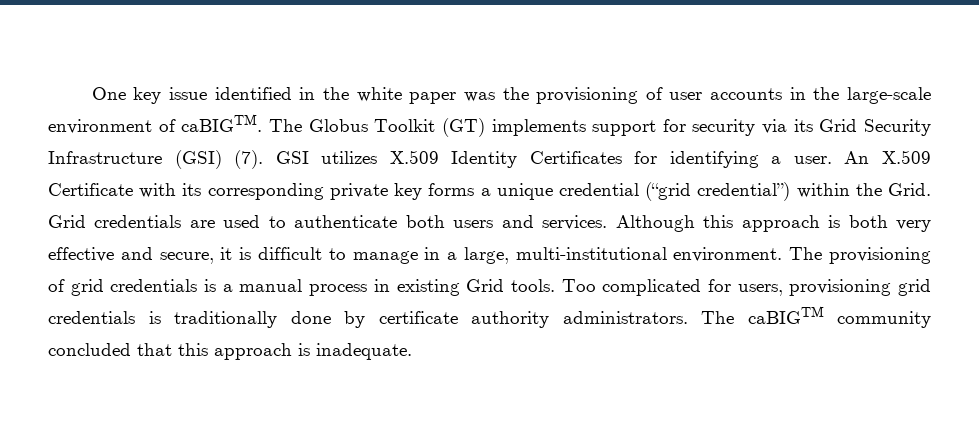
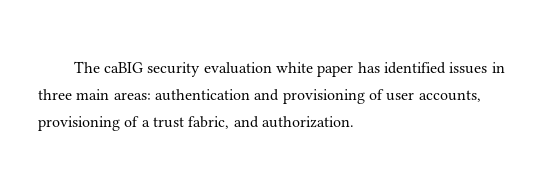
- One key issue identified in the white paper was the provisioning of user accounts in the large-scale environment of caBIGTM. The Globus Toolkit (GT) implements support for security via its Grid Security Infrastructure (GSI) (7). GSI utilizes X.509 Identity Certificates for identifying a user. An X.509 Certificate with its corresponding private key forms a unique credential (“grid credential”) within the Grid. Grid credentials are used to authenticate both users and services. Although this approach is both very effective and secure, it is difficult to manage in a large, multi-institutional environment. The provisioning of grid credentials is a manual process in existing Grid tools. Too complicated for users, provisioning grid credentials is traditionally done by certificate authority administrators. The caBIGTM community concluded that this approach is inadequate.
+ The caBIG security evaluation white paper has identified issues in three main areas: authentication and provisioning of user accounts, provisioning of a trust fabric, and authorization.

